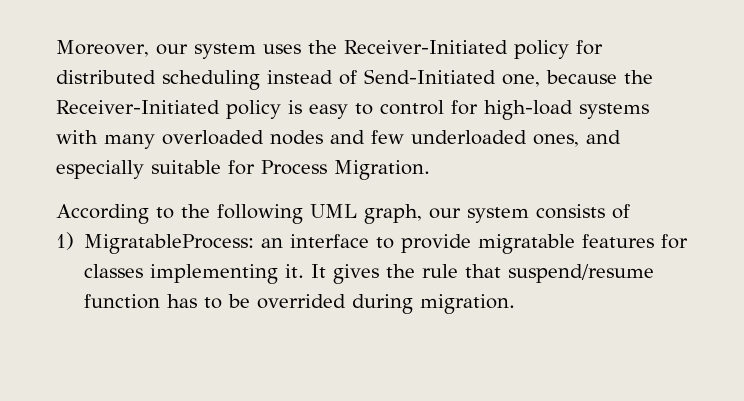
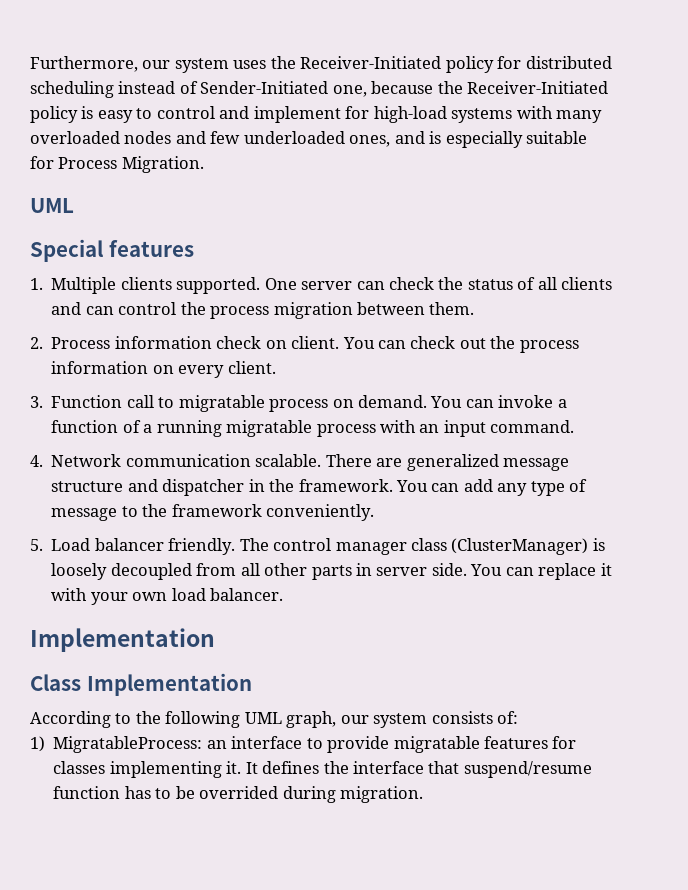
- Moreover, our system uses the Receiver-Initiated policy for distributed scheduling instead of Send-Initiated one, because the Receiver-Initiated policy is easy to control for high-load systems with many overloaded nodes and few underloaded ones, and especially suitable for Process Migration.
+ Furthermore, our system uses the Receiver-Initiated policy for distributed scheduling instead of Sender-Initiated one, because the Receiver-Initiated policy is easy to control and implement for high-load systems with many overloaded nodes and few underloaded ones, and is especially suitable for Process Migration.
+ UML
+ Special features
+ 1. Multiple clients supported. One server can check the status of all clients and can control the process migration between them.
+ 2. Process information check on client. You can check out the process information on every client.
+ 3. Function call to migratable process on demand. You can invoke a function of a running migratable process with an input command.
+ 4. Network communication scalable. There are generalized message structure and dispatcher in the framework. You can add any type of message to the framework conveniently.
+ 5. Load balancer friendly. The control manager class (ClusterManager) is loosely decoupled from all other parts in server side. You can replace it with your own load balancer.
+ Implementation
+ Class Implementation
- According to the following UML graph, our system consists of
+ According to the following UML graph, our system consists of:
- It gives the rule that suspend/resume function has to be overrided during migration.
+ It defines the interface that suspend/resume function has to be overrided during migration.

